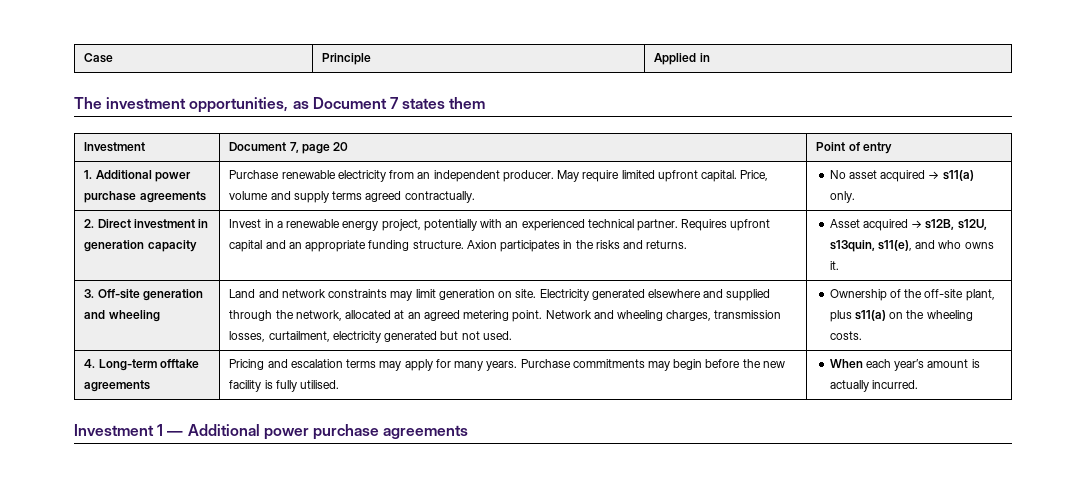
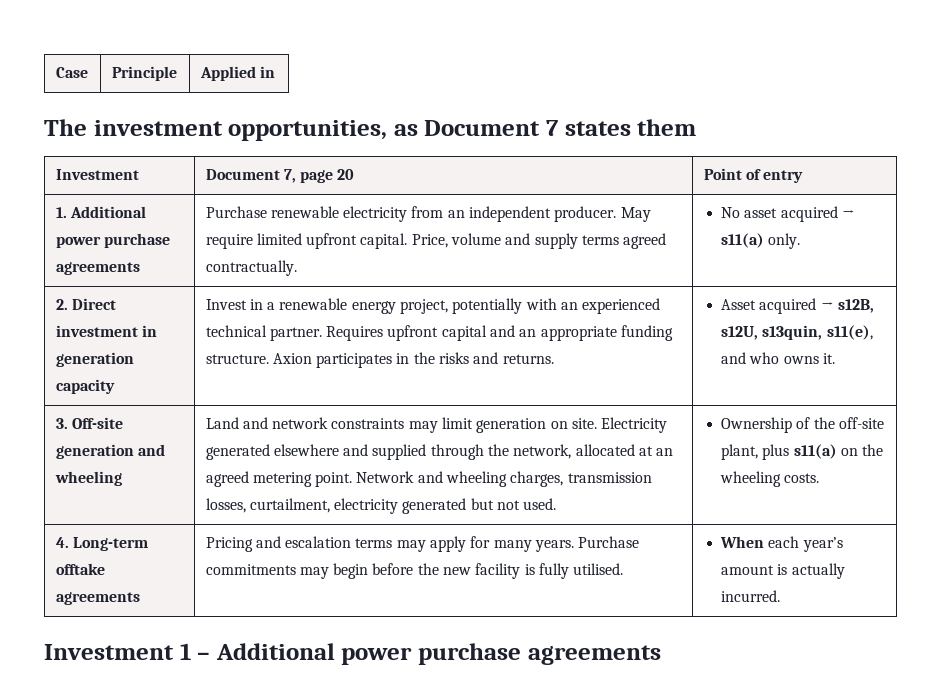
- Investment 1 — Additional power purchase agreements
+ Investment 1 – Additional power purchase agreements

